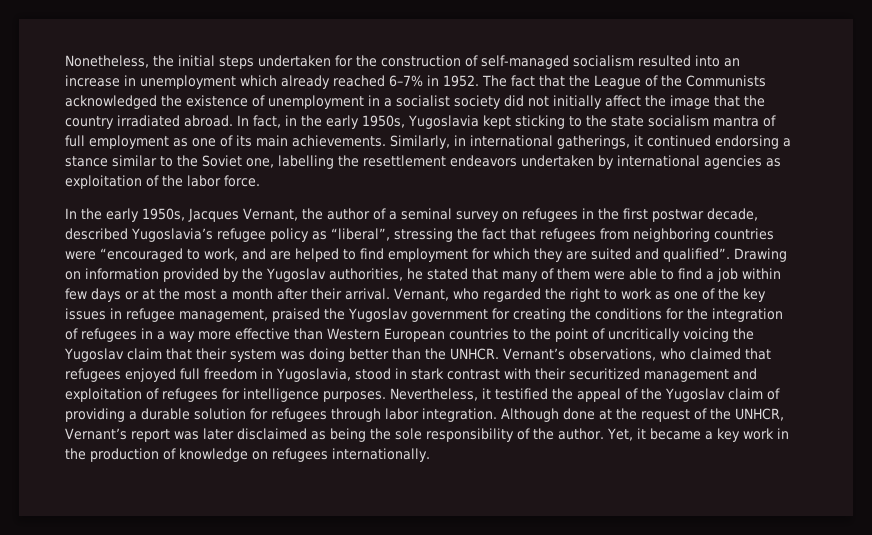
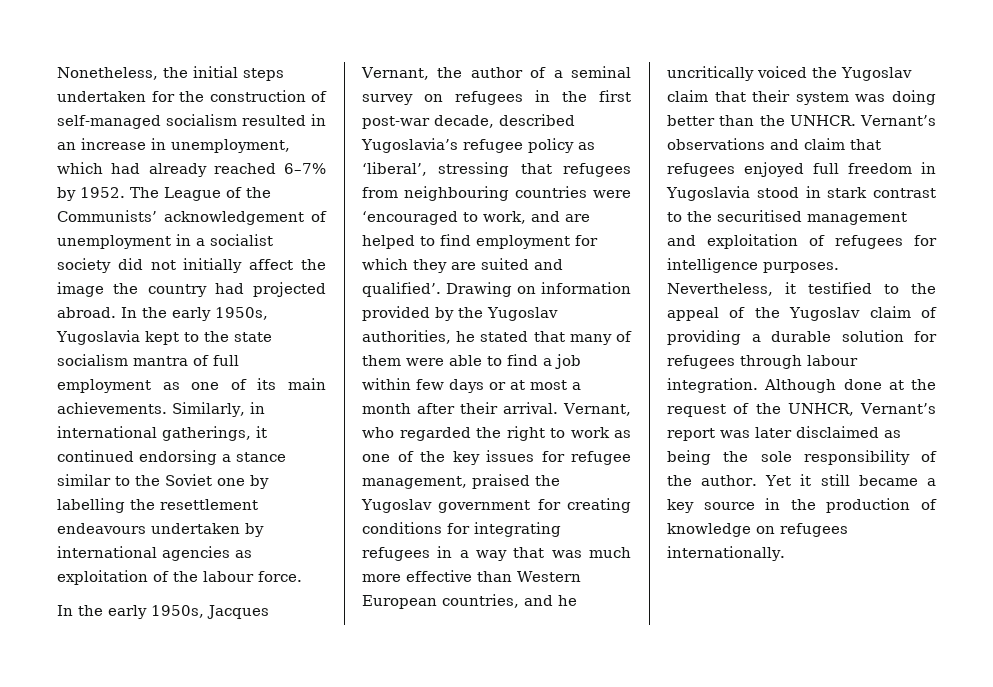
- Nonetheless, the initial steps undertaken for the construction of self-managed socialism resulted into an increase in unemployment which already reached 6–7% in 1952.
+ Nonetheless, the initial steps undertaken for the construction of self-managed socialism resulted in an increase in unemployment, which had already reached 6–7% by 1952.
- The fact that the League of the Communists acknowledged the existence of unemployment in a socialist society did not initially affect the image that the country irradiated abroad. In fact, in the early 1950s, Yugoslavia kept sticking to the state socialism mantra of full employment as one of its main achievements.
+ The League of the Communists’ acknowledgement of unemployment in a socialist society did not initially affect the image the country had projected abroad. In the early 1950s, Yugoslavia kept to the state socialism mantra of full employment as one of its main achievements.
- Similarly, in international gatherings, it continued endorsing a stance similar to the Soviet one, labelling the resettlement endeavors undertaken by international agencies as exploitation of the labor force.
+ Similarly, in international gatherings, it continued endorsing a stance similar to the Soviet one by labelling the resettlement endeavours undertaken by international agencies as exploitation of the labour force.
- In the early 1950s, Jacques Vernant, the author of a seminal survey on refugees in the first postwar decade, described Yugoslavia’s refugee policy as “liberal”, stressing the fact that refugees from neighboring countries were “encouraged to work, and are helped to find employment for which they are suited and qualified”.
+ In the early 1950s, Jacques Vernant, the author of a seminal survey on refugees in the first post-war decade, described Yugoslavia’s refugee policy as ‘liberal’, stressing that refugees from neighbouring countries were ‘encouraged to work, and are helped to find employment for which they are suited and qualified’.
- Drawing on information provided by the Yugoslav authorities, he stated that many of them were able to find a job within few days or at the most a month after their arrival.
+ Drawing on information provided by the Yugoslav authorities, he stated that many of them were able to find a job within few days or at most a month after their arrival.
- Vernant, who regarded the right to work as one of the key issues in refugee management, praised the Yugoslav government for creating the conditions for the integration of refugees in a way more effective than Western European countries to the point of uncritically voicing the Yugoslav claim that their system was doing better than the UNHCR.
+ Vernant, who regarded the right to work as one of the key issues for refugee management, praised the Yugoslav government for creating conditions for integrating refugees in a way that was much more effective than Western European countries, and he uncritically voiced the Yugoslav claim that their system was doing better than the UNHCR.
- Vernant’s observations, who claimed that refugees enjoyed full freedom in Yugoslavia, stood in stark contrast with their securitized management and exploitation of refugees for intelligence purposes.
+ Vernant’s observations and claim that refugees enjoyed full freedom in Yugoslavia stood in stark contrast to the securitised management and exploitation of refugees for intelligence purposes.
- Nevertheless, it testified the appeal of the Yugoslav claim of providing a durable solution for refugees through labor integration.
+ Nevertheless, it testified to the appeal of the Yugoslav claim of providing a durable solution for refugees through labour integration.
- Yet, it became a key work in the production of knowledge on refugees internationally.
+ Yet it still became a key source in the production of knowledge on refugees internationally.

